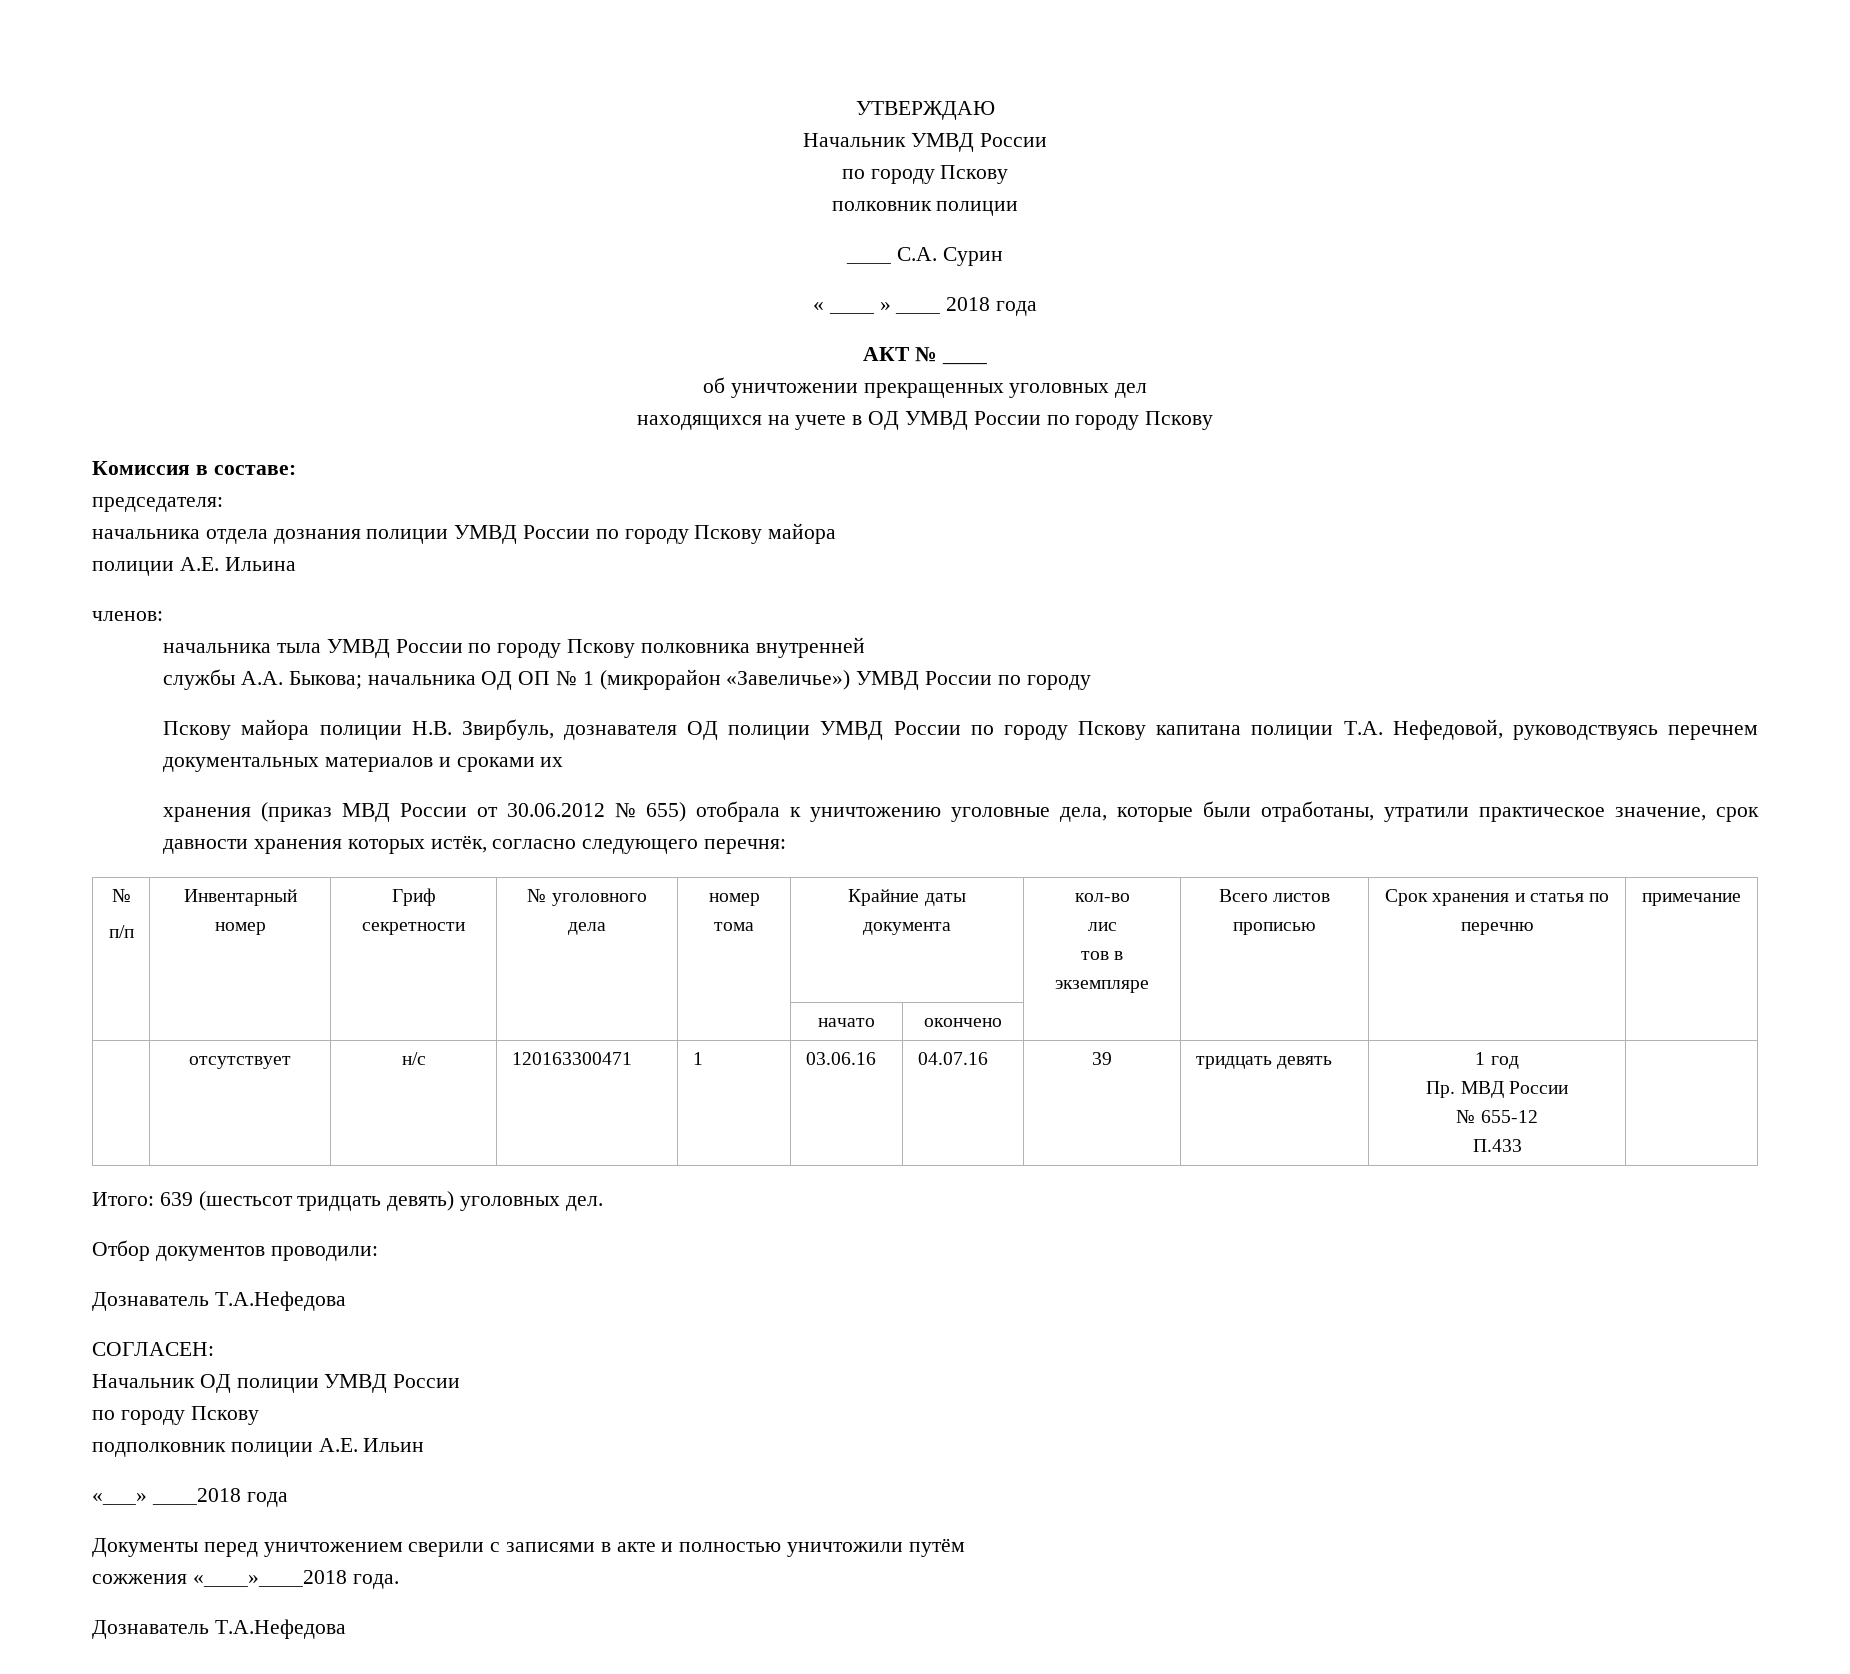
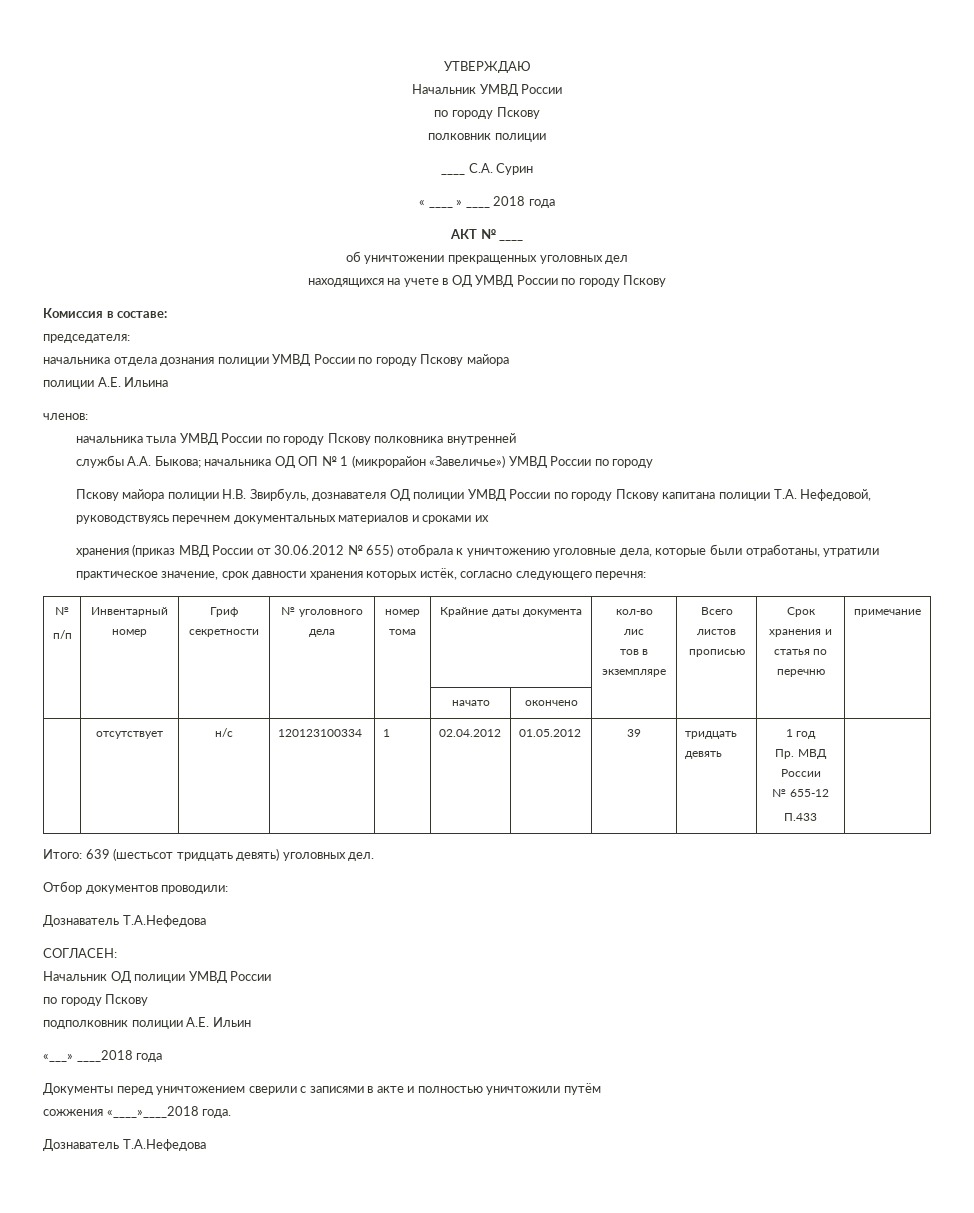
- | отсутствует | н/с | 120163300471 | 1 | 03.06.16 | 04.07.16 | 39 | тридцать девять | 1 год
+ | отсутствует | н/с | 120123100334 | 1 | 02.04.2012 | 01.05.2012 | 39 | тридцать девять | 1 год

